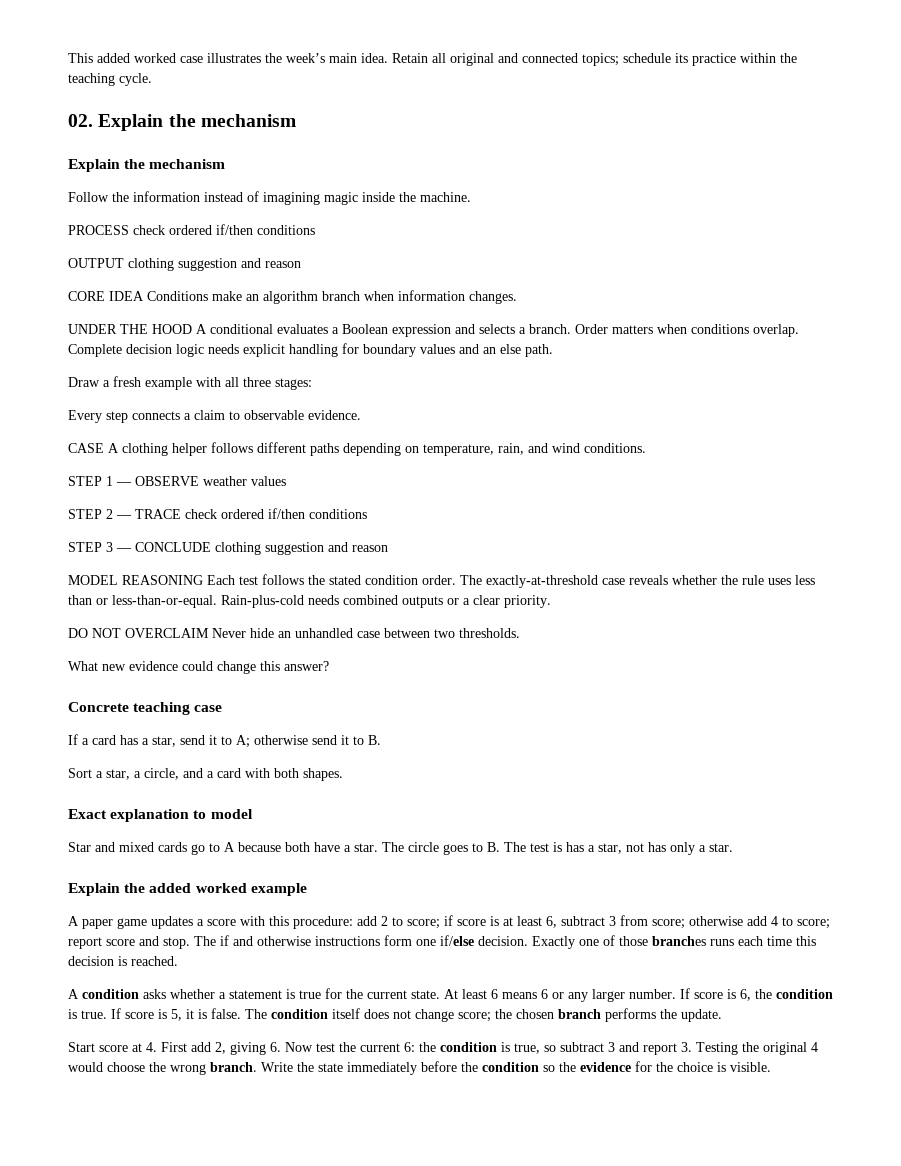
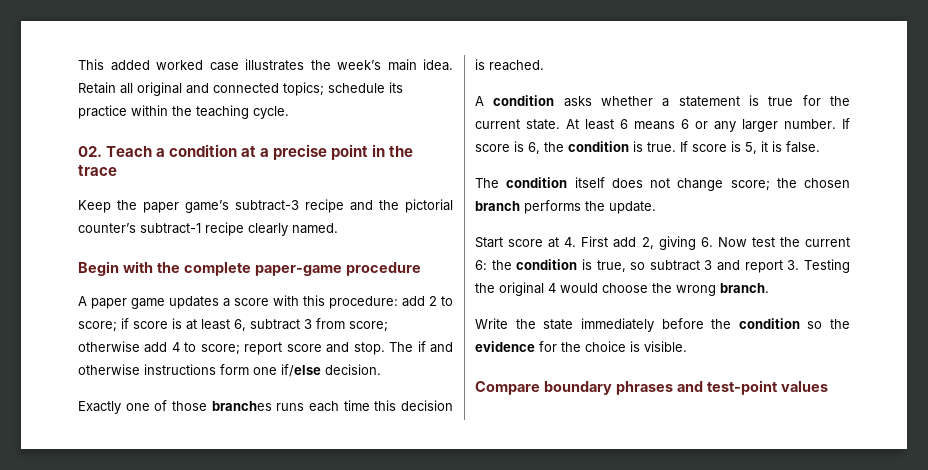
- 02. Explain the mechanism
- Explain the mechanism
- Follow the information instead of imagining magic inside the machine.
- PROCESS check ordered if/then conditions
- OUTPUT clothing suggestion and reason
- CORE IDEA Conditions make an algorithm branch when information changes.
- UNDER THE HOOD A conditional evaluates a Boolean expression and selects a branch. Order matters when conditions overlap. Complete decision logic needs explicit handling for boundary values and an else path.
- Draw a fresh example with all three stages:
- Every step connects a claim to observable evidence.
- CASE A clothing helper follows different paths depending on temperature, rain, and wind conditions.
- STEP 1 — OBSERVE weather values
- STEP 2 — TRACE check ordered if/then conditions
- STEP 3 — CONCLUDE clothing suggestion and reason
- MODEL REASONING Each test follows the stated condition order. The exactly-at-threshold case reveals whether the rule uses less than or less-than-or-equal. Rain-plus-cold needs combined outputs or a clear priority.
- DO NOT OVERCLAIM Never hide an unhandled case between two thresholds.
- What new evidence could change this answer?
- Concrete teaching case
- If a card has a star, send it to A; otherwise send it to B.
- Sort a star, a circle, and a card with both shapes.
- Exact explanation to model
- Star and mixed cards go to A because both have a star. The circle goes to B. The test is has a star, not has only a star.
- Explain the added worked example
+ 02. Teach a condition at a precise point in the trace
+ Keep the paper game’s subtract-3 recipe and the pictorial counter’s subtract-1 recipe clearly named.
+ Begin with the complete paper-game procedure
- The if and otherwise instructions form one if/else decision. Exactly one of those branches runs each time this decision is reached.
+ The if and otherwise instructions form one if/else decision.
+ Exactly one of those branches runs each time this decision is reached.
- If score is 5, it is false. The condition itself does not change score; the chosen branch performs the update.
+ If score is 5, it is false.
+ The condition itself does not change score; the chosen branch performs the update.
- Start score at 4. First add 2, giving 6. Now test the current 6: the condition is true, so subtract 3 and report 3. Testing the original 4 would choose the wrong branch. Write the state immediately before the condition so the evidence for the choice is visible.
+ Start score at 4. First add 2, giving 6. Now test the current 6: the condition is true, so subtract 3 and report 3. Testing the original 4 would choose the wrong branch.
+ Write the state immediately before the condition so the evidence for the choice is visible.
+ Compare boundary phrases and test-point values

